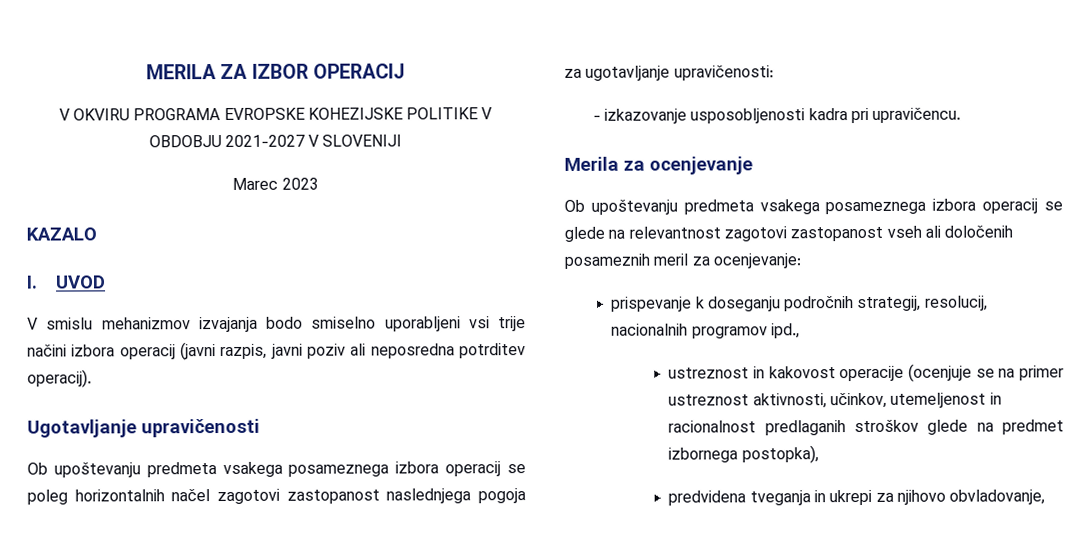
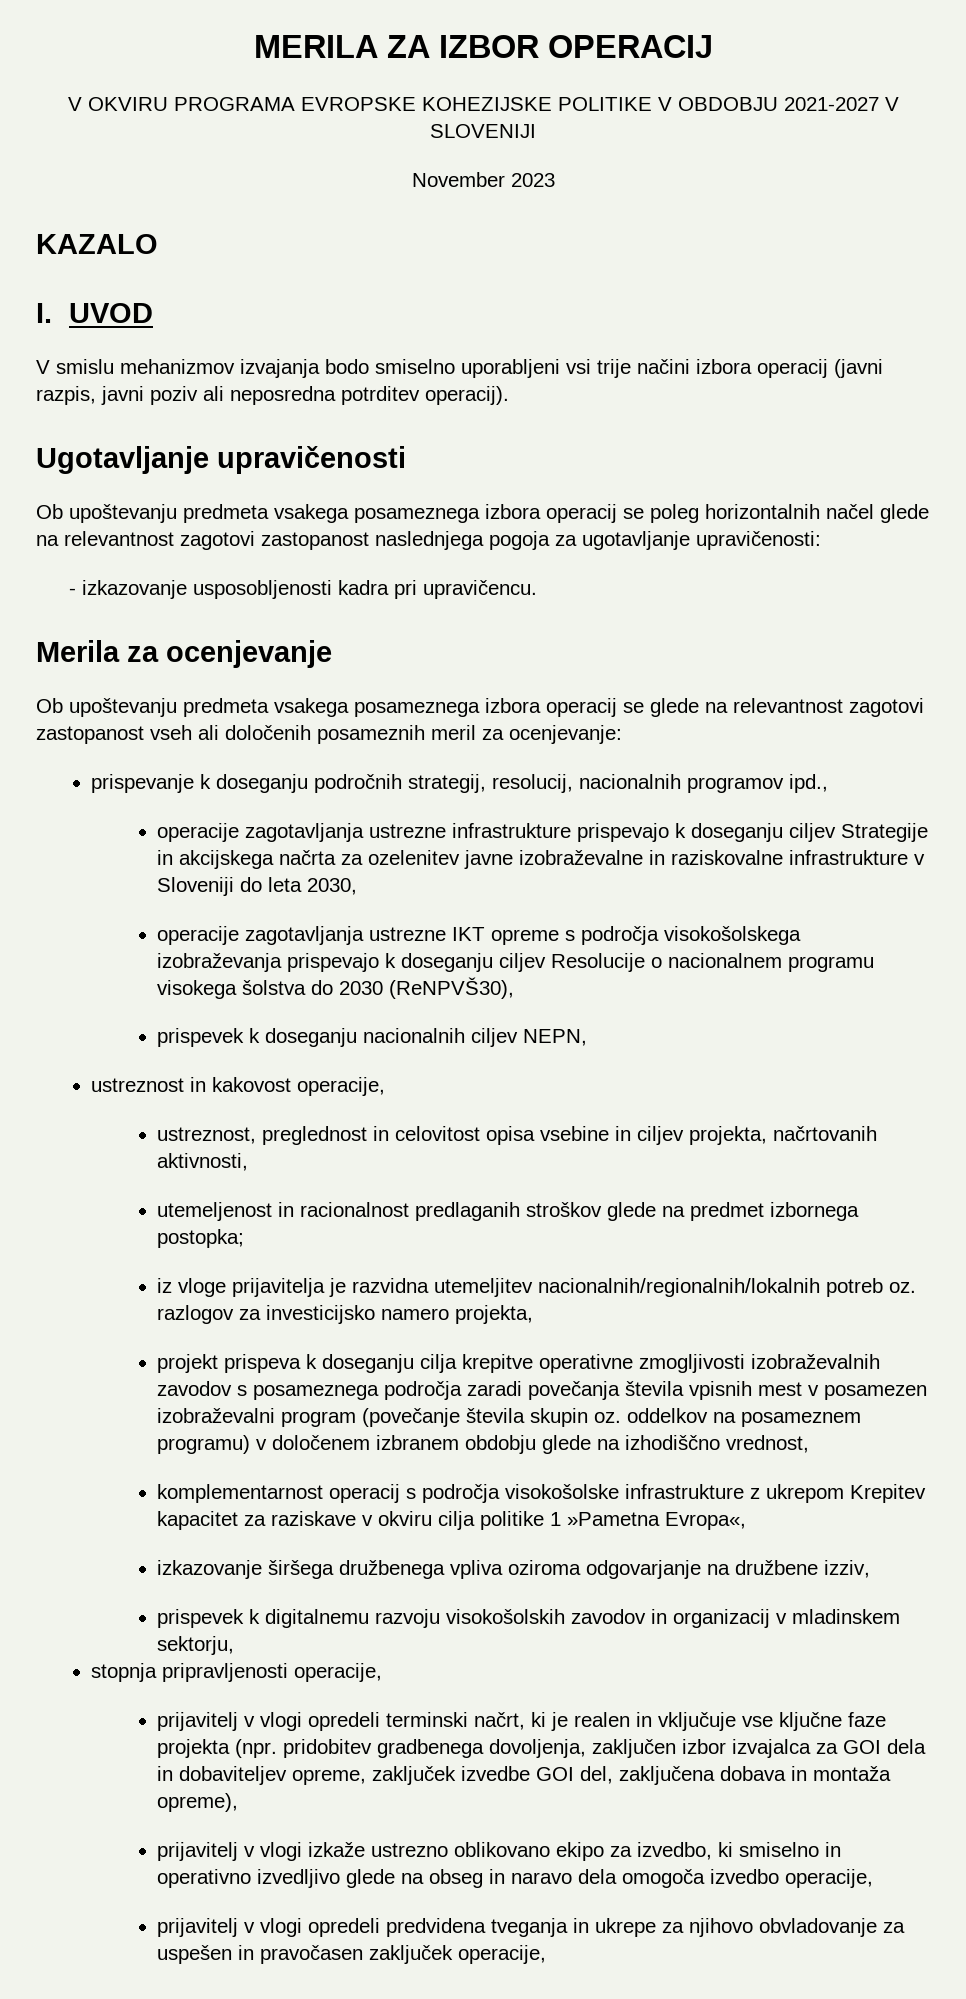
- Marec 2023
+ November 2023
- Ob upoštevanju predmeta vsakega posameznega izbora operacij se poleg horizontalnih načel zagotovi zastopanost naslednjega pogoja za ugotavljanje upravičenosti:
+ Ob upoštevanju predmeta vsakega posameznega izbora operacij se poleg horizontalnih načel glede na relevantnost zagotovi zastopanost naslednjega pogoja za ugotavljanje upravičenosti:
- ustreznost in kakovost operacije (ocenjuje se na primer ustreznost aktivnosti, učinkov, utemeljenost in racionalnost predlaganih stroškov glede na predmet izbornega postopka),
- predvidena tveganja in ukrepi za njihovo obvladovanje,
+ operacije zagotavljanja ustrezne infrastrukture prispevajo k doseganju ciljev Strategije in akcijskega načrta za ozelenitev javne izobraževalne in raziskovalne infrastrukture v Sloveniji do leta 2030,
+ operacije zagotavljanja ustrezne IKT opreme s področja visokošolskega izobraževanja prispevajo k doseganju ciljev Resolucije o nacionalnem programu visokega šolstva do 2030 (ReNPVŠ30),
+ prispevek k doseganju nacionalnih ciljev NEPN,
+ ustreznost in kakovost operacije,
+ ustreznost, preglednost in celovitost opisa vsebine in ciljev projekta, načrtovanih aktivnosti,
+ utemeljenost in racionalnost predlaganih stroškov glede na predmet izbornega postopka;
+ iz vloge prijavitelja je razvidna utemeljitev nacionalnih/regionalnih/lokalnih potreb oz. razlogov za investicijsko namero projekta,
+ projekt prispeva k doseganju cilja krepitve operativne zmogljivosti izobraževalnih zavodov s posameznega področja zaradi povečanja števila vpisnih mest v posamezen izobraževalni program (povečanje števila skupin oz. oddelkov na posameznem programu) v določenem izbranem obdobju glede na izhodiščno vrednost,
+ komplementarnost operacij s področja visokošolske infrastrukture z ukrepom Krepitev kapacitet za raziskave v okviru cilja politike 1 »Pametna Evropa«,
+ izkazovanje širšega družbenega vpliva oziroma odgovarjanje na družbene izziv,
+ prispevek k digitalnemu razvoju visokošolskih zavodov in organizacij v mladinskem sektorju,
+ stopnja pripravljenosti operacije,
+ prijavitelj v vlogi opredeli terminski načrt, ki je realen in vključuje vse ključne faze projekta (npr. pridobitev gradbenega dovoljenja, zaključen izbor izvajalca za GOI dela in dobaviteljev opreme, zaključek izvedbe GOI del, zaključena dobava in montaža opreme),
+ prijavitelj v vlogi izkaže ustrezno oblikovano ekipo za izvedbo, ki smiselno in operativno izvedljivo glede na obseg in naravo dela omogoča izvedbo operacije,
+ prijavitelj v vlogi opredeli predvidena tveganja in ukrepe za njihovo obvladovanje za uspešen in pravočasen zaključek operacije,

